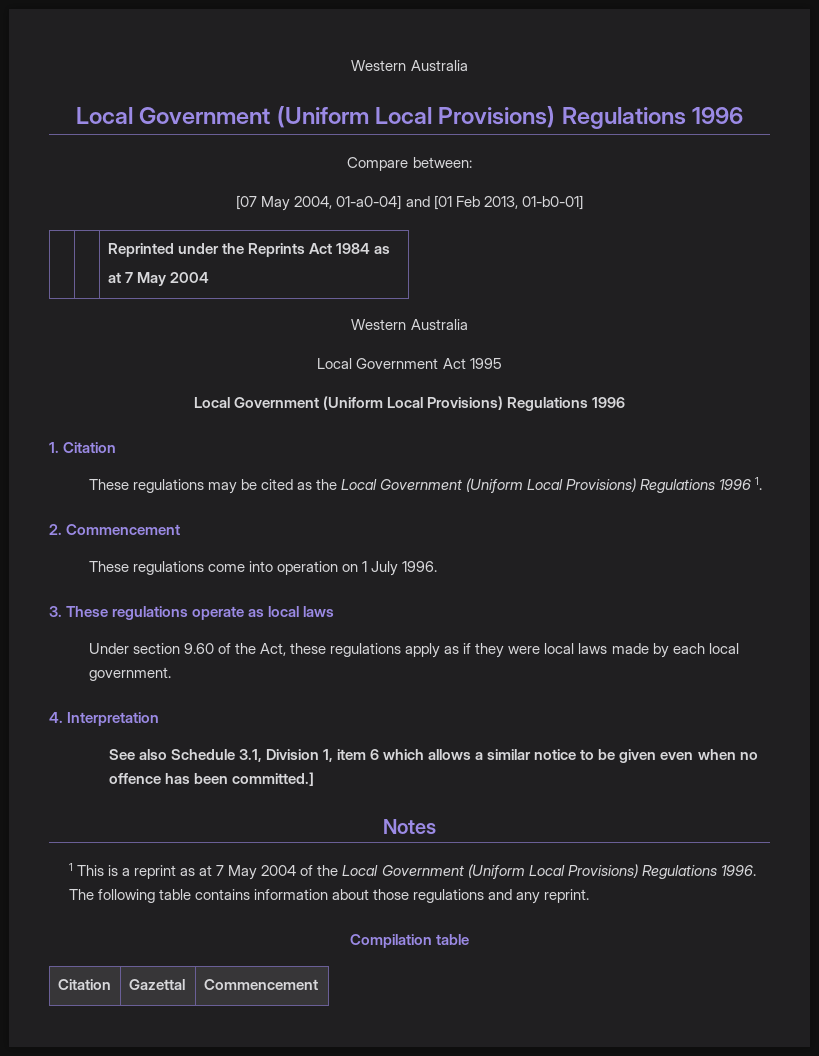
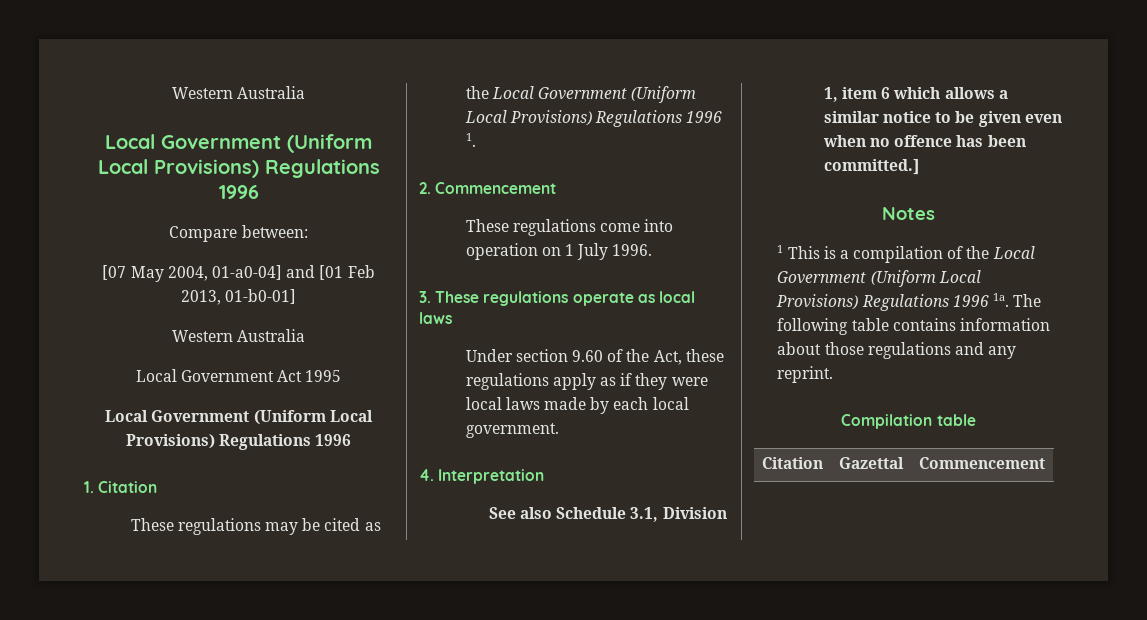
- | | Reprinted under the Reprints Act 1984 as
- at 7 May 2004
- 1 This is a reprint as at 7 May 2004 of the Local Government (Uniform Local Provisions) Regulations 1996.
+ 1 This is a compilation of the Local Government (Uniform Local Provisions) Regulations 1996 1a.

